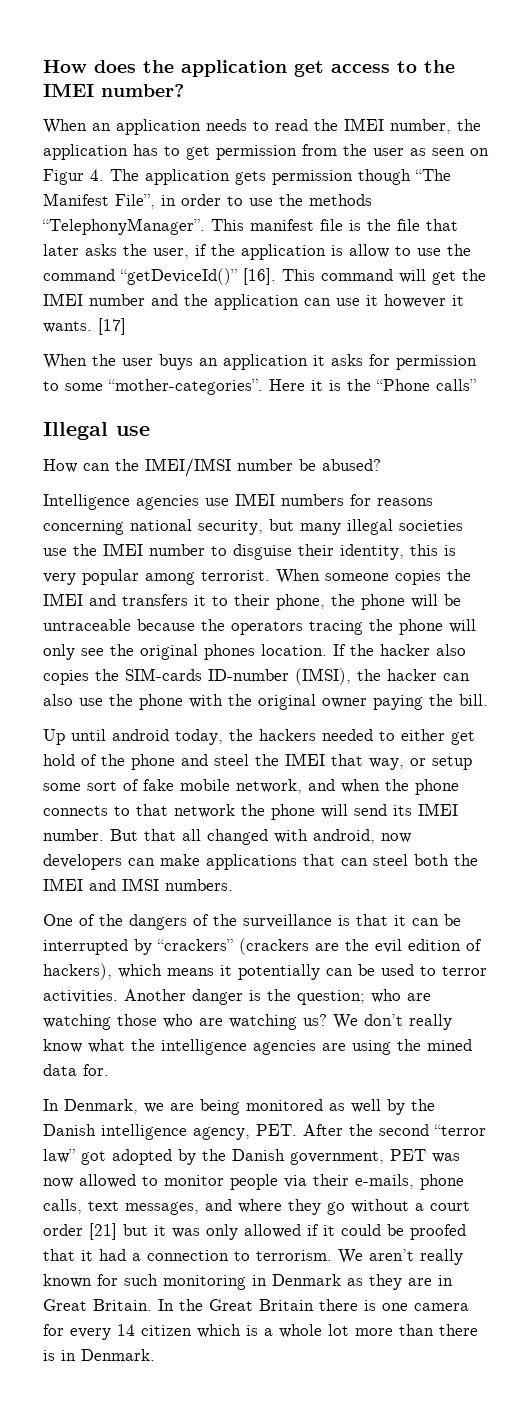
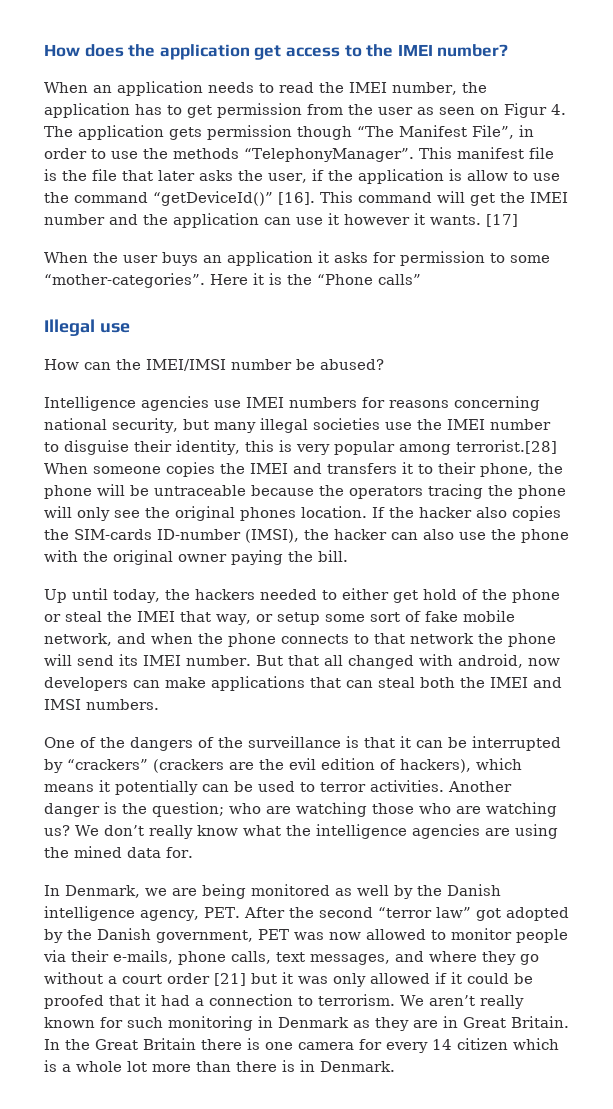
- Intelligence agencies use IMEI numbers for reasons concerning national security, but many illegal societies use the IMEI number to disguise their identity, this is very popular among terrorist. When someone copies the IMEI and transfers it to their phone, the phone will be untraceable because the operators tracing the phone will only see the original phones location.
+ Intelligence agencies use IMEI numbers for reasons concerning national security, but many illegal societies use the IMEI number to disguise their identity, this is very popular among terrorist.[28] When someone copies the IMEI and transfers it to their phone, the phone will be untraceable because the operators tracing the phone will only see the original phones location.
- Up until android today, the hackers needed to either get hold of the phone and steel the IMEI that way, or setup some sort of fake mobile network, and when the phone connects to that network the phone will send its IMEI number.
+ Up until today, the hackers needed to either get hold of the phone or steal the IMEI that way, or setup some sort of fake mobile network, and when the phone connects to that network the phone will send its IMEI number.
- But that all changed with android, now developers can make applications that can steel both the IMEI and IMSI numbers.
+ But that all changed with android, now developers can make applications that can steal both the IMEI and IMSI numbers.

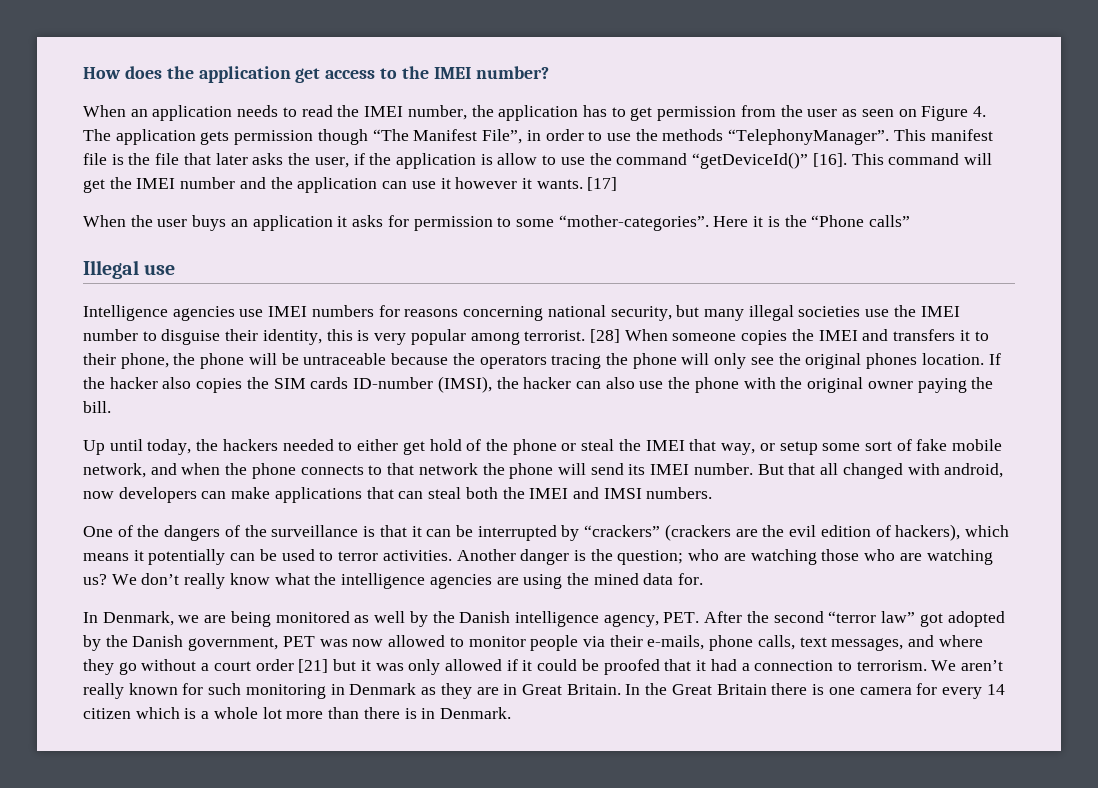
- When an application needs to read the IMEI number, the application has to get permission from the user as seen on Figur 4. The application gets permission though “The Manifest File”, in order to use the methods “TelephonyManager”.
+ When an application needs to read the IMEI number, the application has to get permission from the user as seen on Figure 4. The application gets permission though “The Manifest File”, in order to use the methods “TelephonyManager”.
- How can the IMEI/IMSI number be abused?
- Intelligence agencies use IMEI numbers for reasons concerning national security, but many illegal societies use the IMEI number to disguise their identity, this is very popular among terrorist.[28] When someone copies the IMEI and transfers it to their phone, the phone will be untraceable because the operators tracing the phone will only see the original phones location.
+ Intelligence agencies use IMEI numbers for reasons concerning national security, but many illegal societies use the IMEI number to disguise their identity, this is very popular among terrorist. [28] When someone copies the IMEI and transfers it to their phone, the phone will be untraceable because the operators tracing the phone will only see the original phones location.
- If the hacker also copies the SIM-cards ID-number (IMSI), the hacker can also use the phone with the original owner paying the bill.
+ If the hacker also copies the SIM cards ID-number (IMSI), the hacker can also use the phone with the original owner paying the bill.

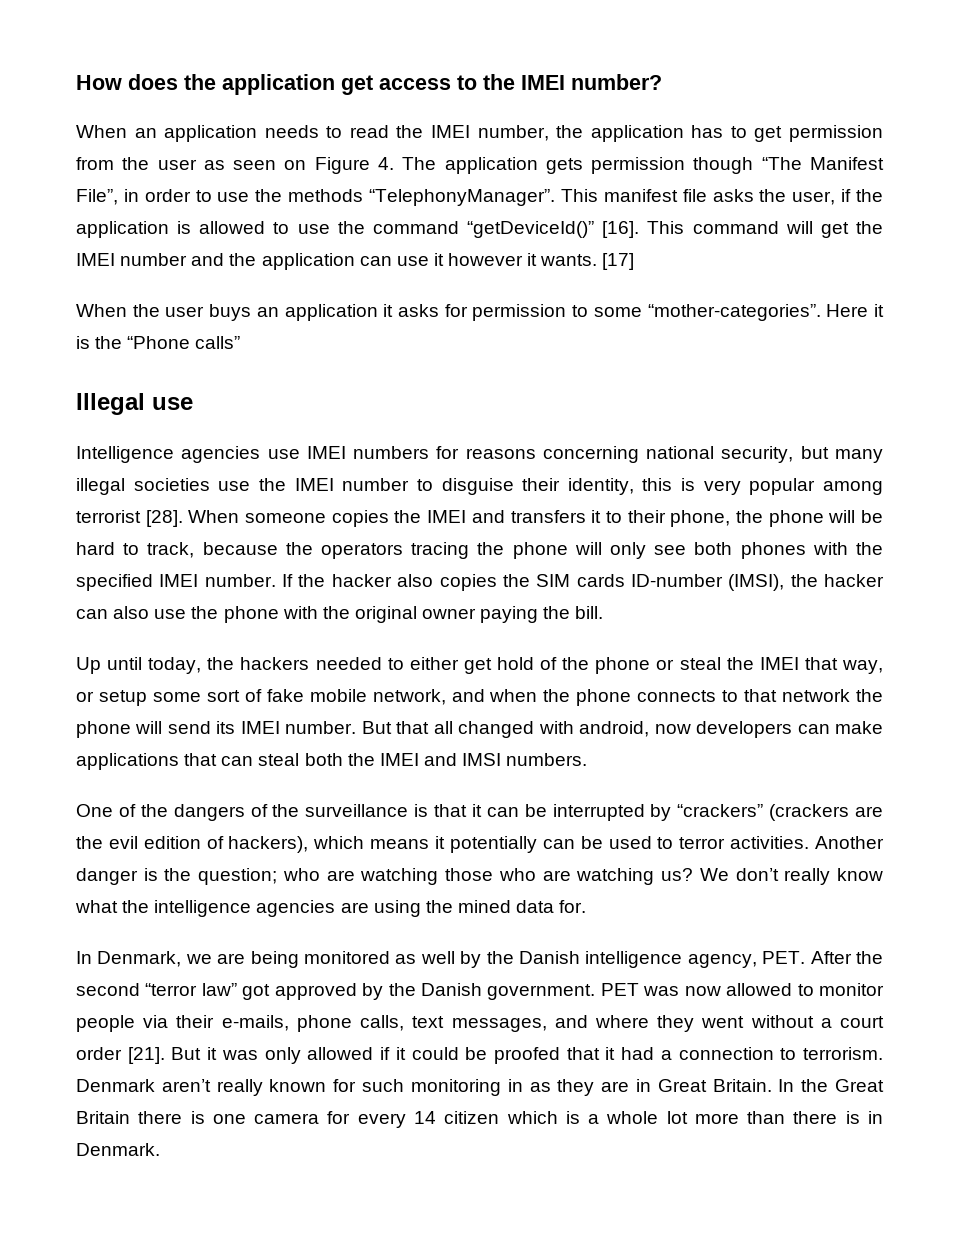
- This manifest file is the file that later asks the user, if the application is allow to use the command “getDeviceId()” [16].
+ This manifest file asks the user, if the application is allowed to use the command “getDeviceId()” [16].
- Intelligence agencies use IMEI numbers for reasons concerning national security, but many illegal societies use the IMEI number to disguise their identity, this is very popular among terrorist. [28] When someone copies the IMEI and transfers it to their phone, the phone will be untraceable because the operators tracing the phone will only see the original phones location.
+ Intelligence agencies use IMEI numbers for reasons concerning national security, but many illegal societies use the IMEI number to disguise their identity, this is very popular among terrorist [28]. When someone copies the IMEI and transfers it to their phone, the phone will be hard to track, because the operators tracing the phone will only see both phones with the specified IMEI number.
- In Denmark, we are being monitored as well by the Danish intelligence agency, PET. After the second “terror law” got adopted by the Danish government, PET was now allowed to monitor people via their e-mails, phone calls, text messages, and where they go without a court order [21] but it was only allowed if it could be proofed that it had a connection to terrorism.
+ In Denmark, we are being monitored as well by the Danish intelligence agency, PET. After the second “terror law” got approved by the Danish government. PET was now allowed to monitor people via their e-mails, phone calls, text messages, and where they went without a court order [21]. But it was only allowed if it could be proofed that it had a connection to terrorism.
- We aren’t really known for such monitoring in Denmark as they are in Great Britain.
+ Denmark aren’t really known for such monitoring in as they are in Great Britain.

